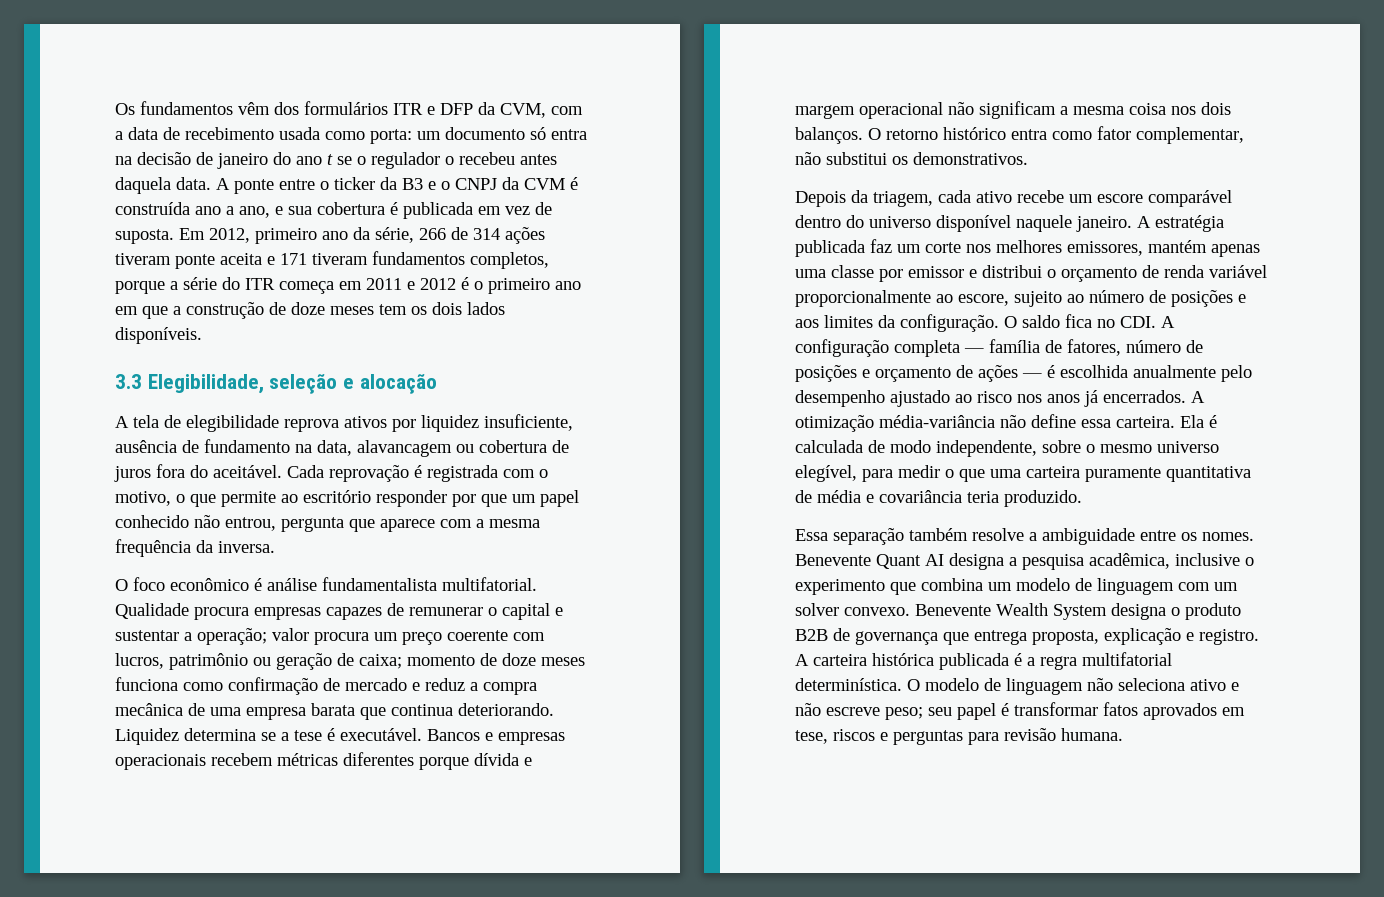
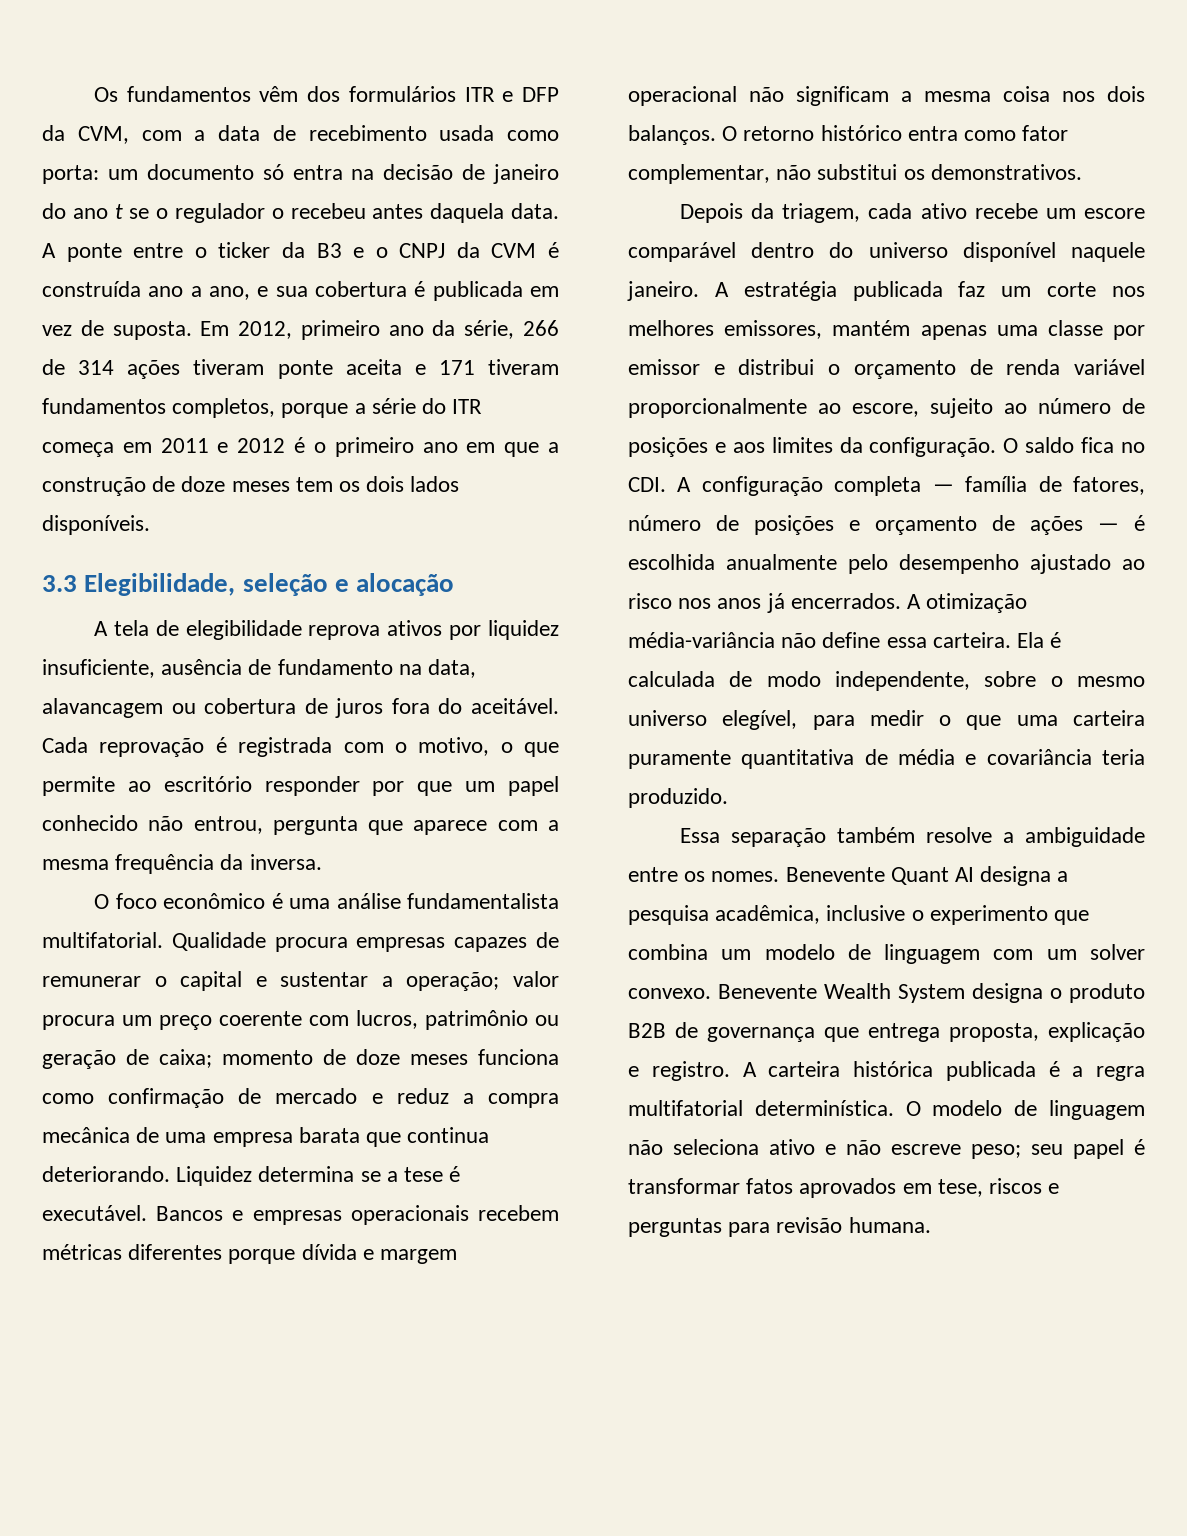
- O foco econômico é análise fundamentalista multifatorial.
+ O foco econômico é uma análise fundamentalista multifatorial.

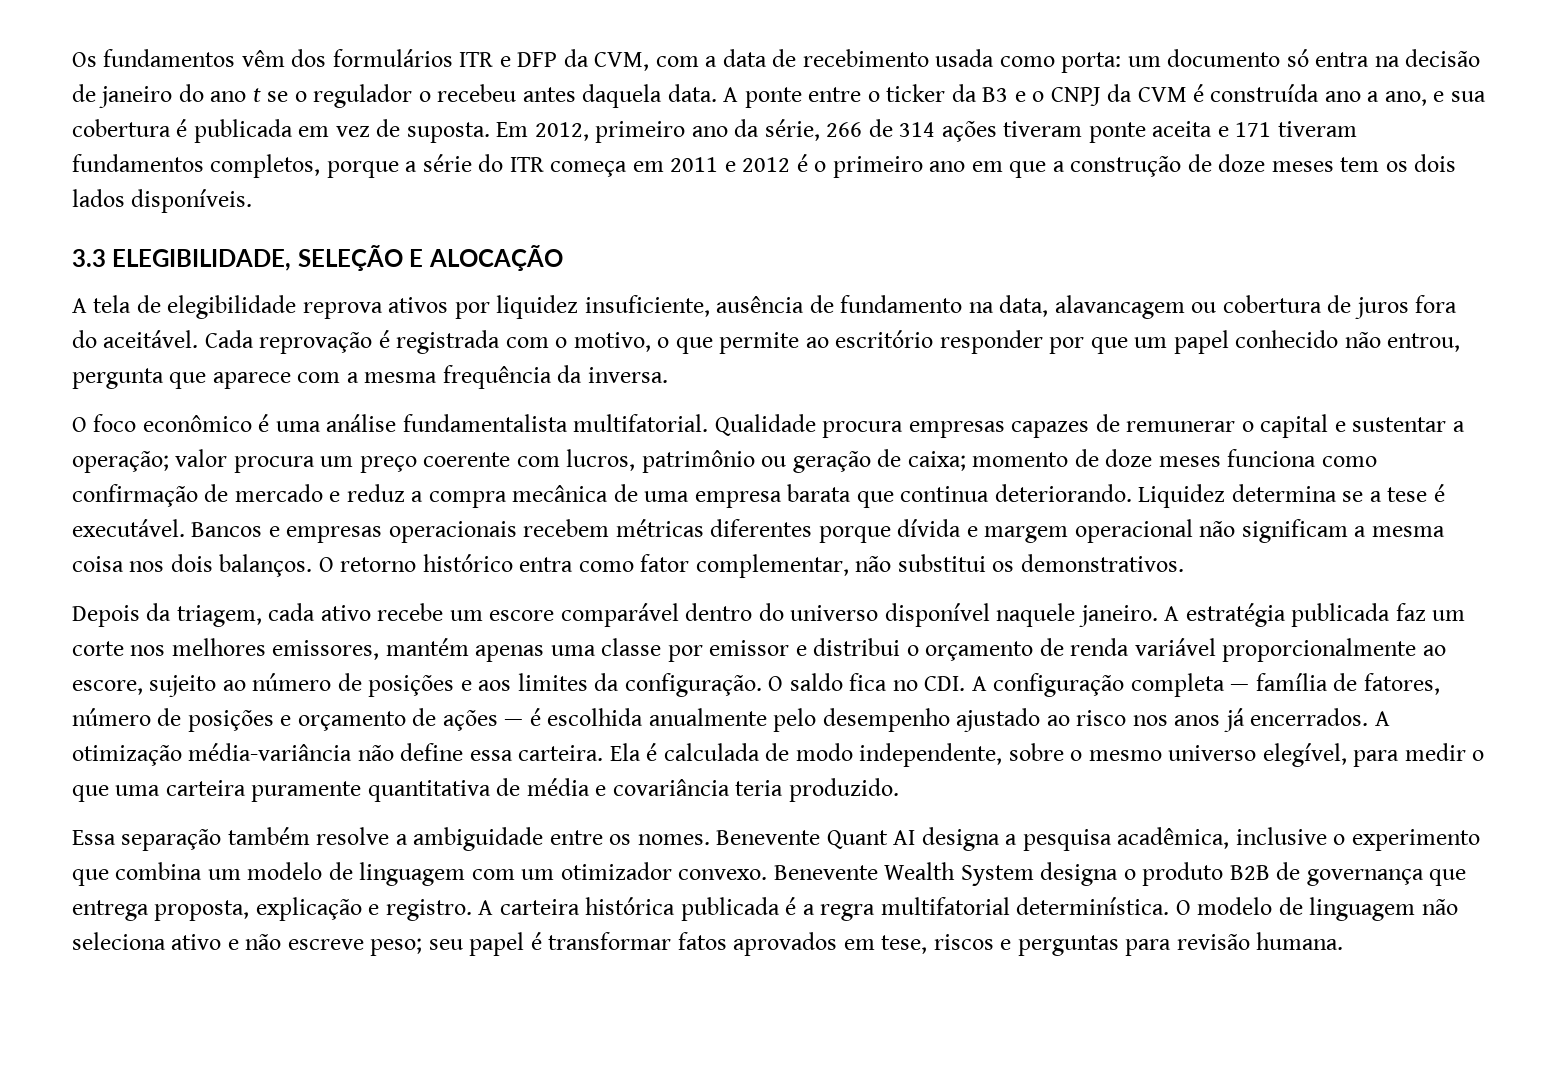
- 3.3 Elegibilidade, seleção e alocação
+ 3.3 ELEGIBILIDADE, SELEÇÃO E ALOCAÇÃO
- Benevente Quant AI designa a pesquisa acadêmica, inclusive o experimento que combina um modelo de linguagem com um solver convexo.
+ Benevente Quant AI designa a pesquisa acadêmica, inclusive o experimento que combina um modelo de linguagem com um otimizador convexo.

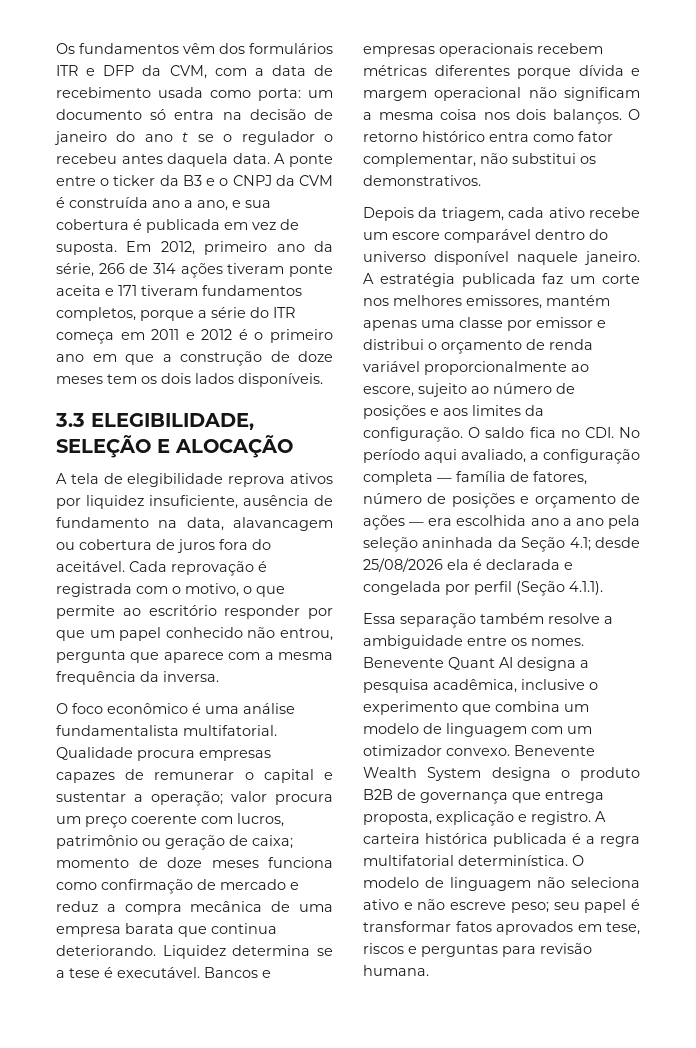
- O saldo fica no CDI. A configuração completa — família de fatores, número de posições e orçamento de ações — é escolhida anualmente pelo desempenho ajustado ao risco nos anos já encerrados. A otimização média-variância não define essa carteira. Ela é calculada de modo independente, sobre o mesmo universo elegível, para medir o que uma carteira puramente quantitativa de média e covariância teria produzido.
+ O saldo fica no CDI. No período aqui avaliado, a configuração completa — família de fatores, número de posições e orçamento de ações — era escolhida ano a ano pela seleção aninhada da Seção 4.1; desde 25/08/2026 ela é declarada e congelada por perfil (Seção 4.1.1).

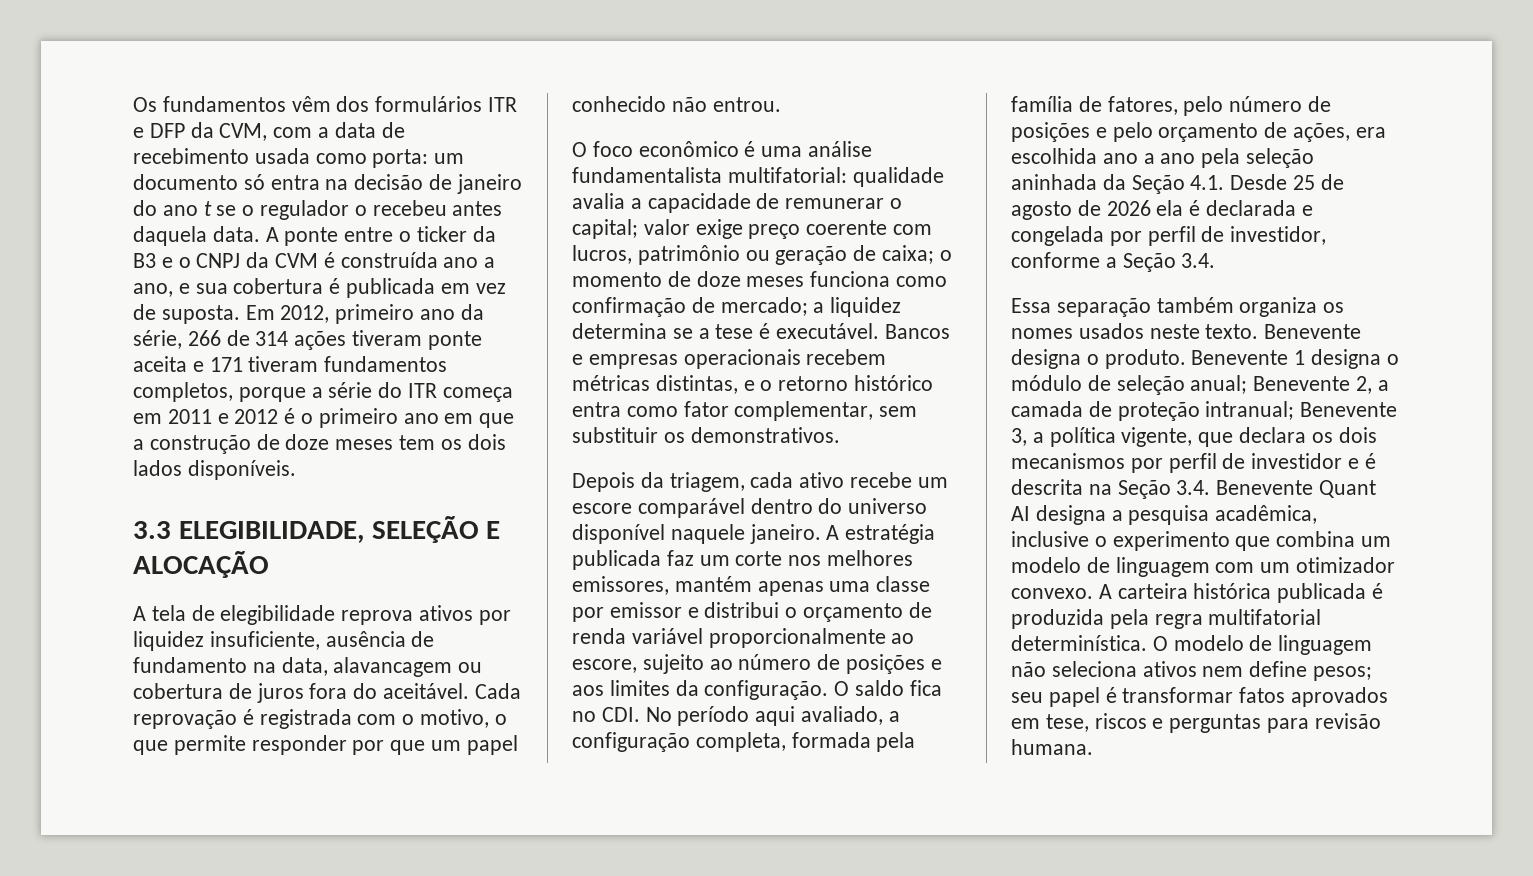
- Cada reprovação é registrada com o motivo, o que permite ao escritório responder por que um papel conhecido não entrou, pergunta que aparece com a mesma frequência da inversa.
+ Cada reprovação é registrada com o motivo, o que permite responder por que um papel conhecido não entrou.
- O foco econômico é uma análise fundamentalista multifatorial. Qualidade procura empresas capazes de remunerar o capital e sustentar a operação; valor procura um preço coerente com lucros, patrimônio ou geração de caixa; momento de doze meses funciona como confirmação de mercado e reduz a compra mecânica de uma empresa barata que continua deteriorando. Liquidez determina se a tese é executável.
+ O foco econômico é uma análise fundamentalista multifatorial: qualidade avalia a capacidade de remunerar o capital; valor exige preço coerente com lucros, patrimônio ou geração de caixa; o momento de doze meses funciona como confirmação de mercado; a liquidez determina se a tese é executável.
- Bancos e empresas operacionais recebem métricas diferentes porque dívida e margem operacional não significam a mesma coisa nos dois balanços. O retorno histórico entra como fator complementar, não substitui os demonstrativos.
+ Bancos e empresas operacionais recebem métricas distintas, e o retorno histórico entra como fator complementar, sem substituir os demonstrativos.
- O saldo fica no CDI. No período aqui avaliado, a configuração completa — família de fatores, número de posições e orçamento de ações — era escolhida ano a ano pela seleção aninhada da Seção 4.1; desde 25/08/2026 ela é declarada e congelada por perfil (Seção 4.1.1).
- Essa separação também resolve a ambiguidade entre os nomes. Benevente Quant AI designa a pesquisa acadêmica, inclusive o experimento que combina um modelo de linguagem com um otimizador convexo.
+ O saldo fica no CDI. No período aqui avaliado, a configuração completa, formada pela família de fatores, pelo número de posições e pelo orçamento de ações, era escolhida ano a ano pela seleção aninhada da Seção 4.1. Desde 25 de agosto de 2026 ela é declarada e congelada por perfil de investidor, conforme a Seção 3.4.
+ Essa separação também organiza os nomes usados neste texto. Benevente designa o produto. Benevente 1 designa o módulo de seleção anual; Benevente 2, a camada de proteção intranual; Benevente 3, a política vigente, que declara os dois mecanismos por perfil de investidor e é descrita na Seção 3.4. Benevente Quant AI designa a pesquisa acadêmica, inclusive o experimento que combina um modelo de linguagem com um otimizador convexo.
- Benevente Wealth System designa o produto B2B de governança que entrega proposta, explicação e registro.
- A carteira histórica publicada é a regra multifatorial determinística.
+ A carteira histórica publicada é produzida pela regra multifatorial determinística.
- O modelo de linguagem não seleciona ativo e não escreve peso; seu papel é transformar fatos aprovados em tese, riscos e perguntas para revisão humana.
+ O modelo de linguagem não seleciona ativos nem define pesos; seu papel é transformar fatos aprovados em tese, riscos e perguntas para revisão humana.

